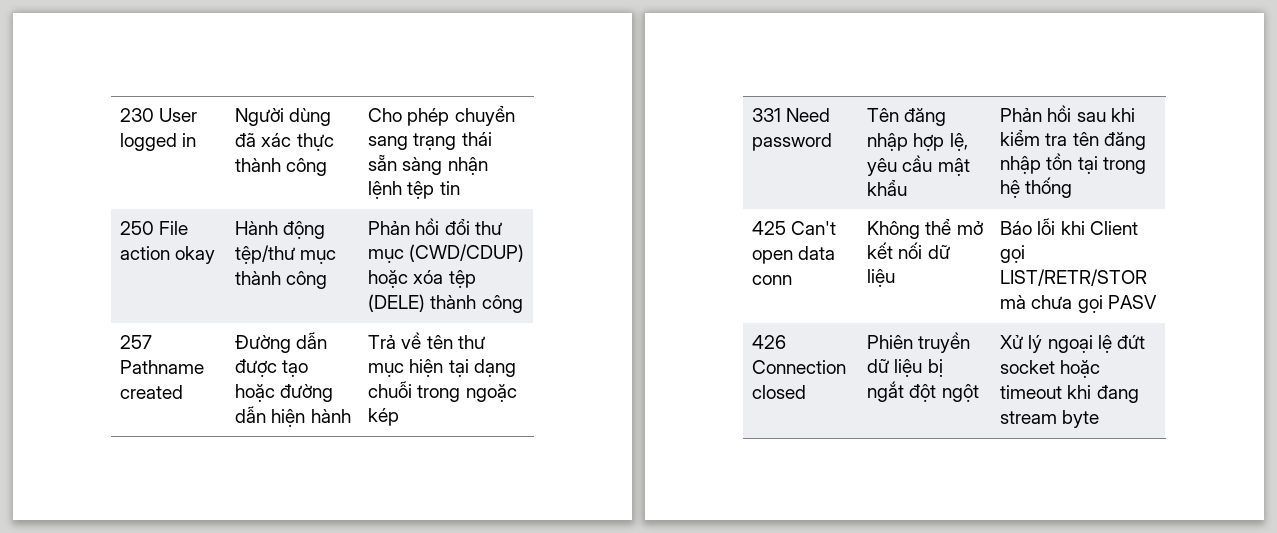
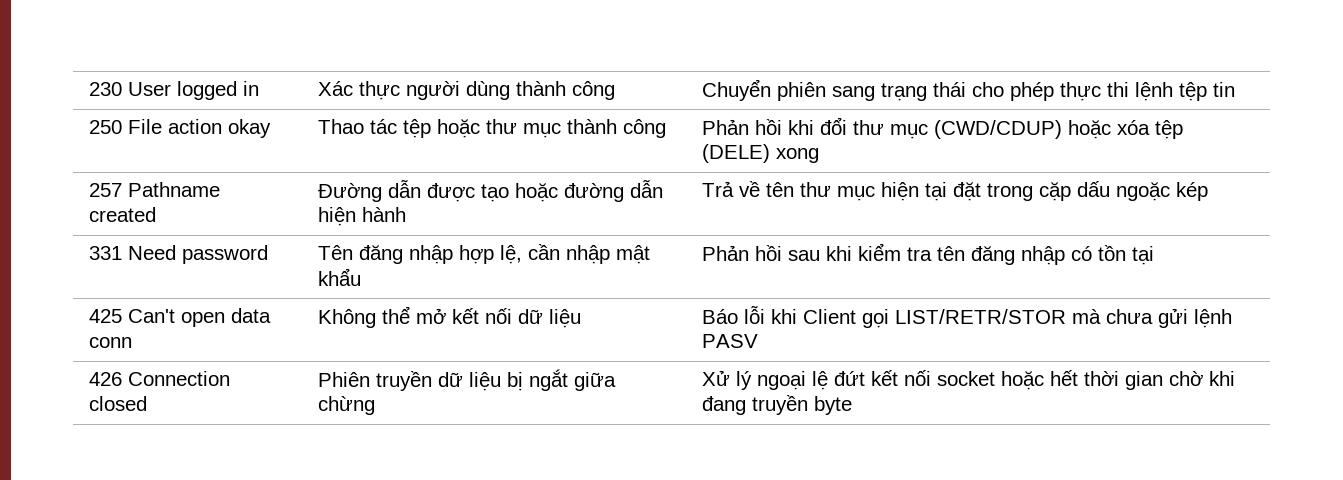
- 230 User logged in | Người dùng đã xác thực thành công | Cho phép chuyển sang trạng thái sẵn sàng nhận lệnh tệp tin
+ 230 User logged in | Xác thực người dùng thành công | Chuyển phiên sang trạng thái cho phép thực thi lệnh tệp tin
- 250 File action okay | Hành động tệp/thư mục thành công | Phản hồi đổi thư mục (CWD/CDUP) hoặc xóa tệp (DELE) thành công
+ 250 File action okay | Thao tác tệp hoặc thư mục thành công | Phản hồi khi đổi thư mục (CWD/CDUP) hoặc xóa tệp (DELE) xong
- 257 Pathname created | Đường dẫn được tạo hoặc đường dẫn hiện hành | Trả về tên thư mục hiện tại dạng chuỗi trong ngoặc kép
+ 257 Pathname created | Đường dẫn được tạo hoặc đường dẫn hiện hành | Trả về tên thư mục hiện tại đặt trong cặp dấu ngoặc kép
- 331 Need password | Tên đăng nhập hợp lệ, yêu cầu mật khẩu | Phản hồi sau khi kiểm tra tên đăng nhập tồn tại trong hệ thống
+ 331 Need password | Tên đăng nhập hợp lệ, cần nhập mật khẩu | Phản hồi sau khi kiểm tra tên đăng nhập có tồn tại
- 425 Can't open data conn | Không thể mở kết nối dữ liệu | Báo lỗi khi Client gọi LIST/RETR/STOR mà chưa gọi PASV
+ 425 Can't open data conn | Không thể mở kết nối dữ liệu | Báo lỗi khi Client gọi LIST/RETR/STOR mà chưa gửi lệnh PASV
- 426 Connection closed | Phiên truyền dữ liệu bị ngắt đột ngột | Xử lý ngoại lệ đứt socket hoặc timeout khi đang stream byte
+ 426 Connection closed | Phiên truyền dữ liệu bị ngắt giữa chừng | Xử lý ngoại lệ đứt kết nối socket hoặc hết thời gian chờ khi đang truyền byte

